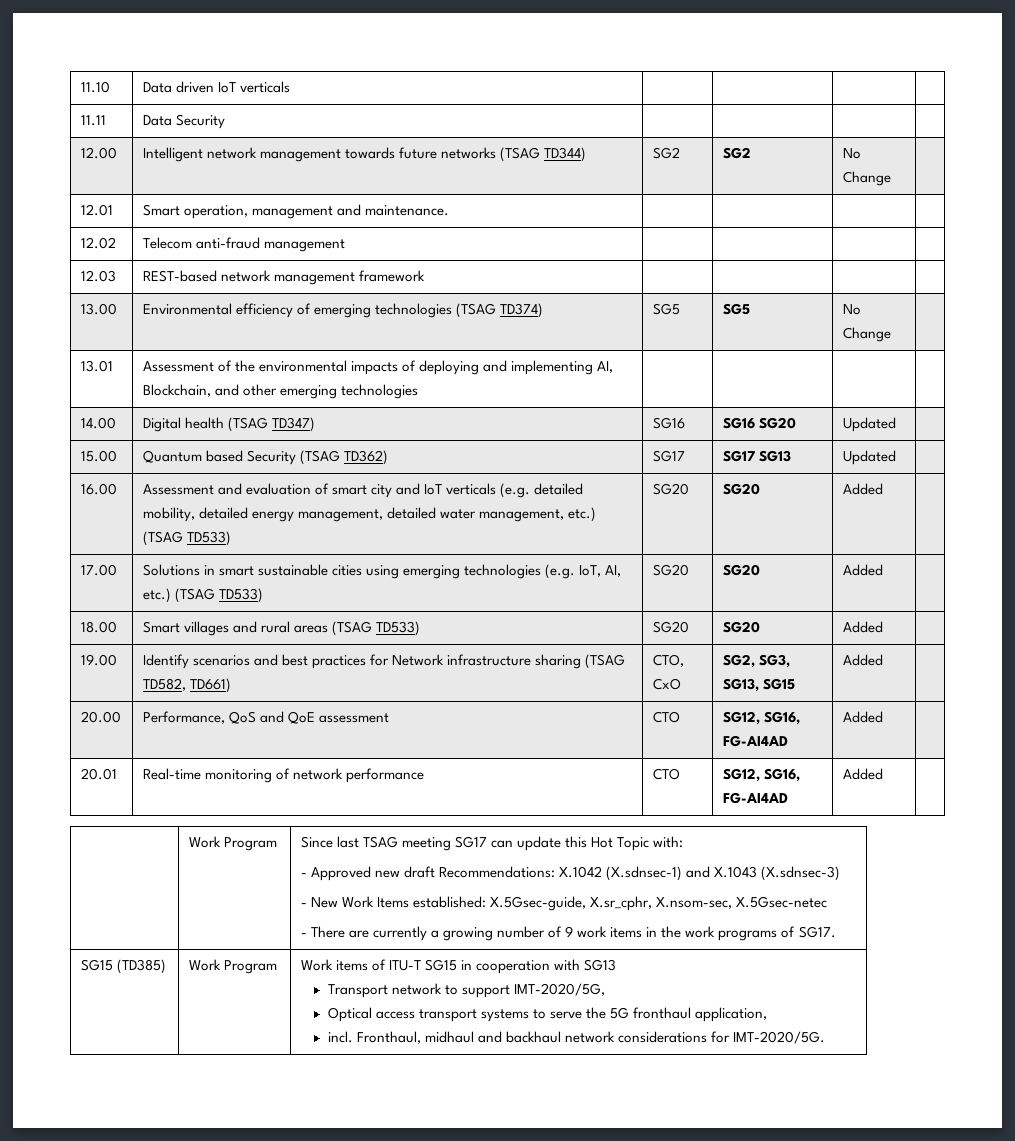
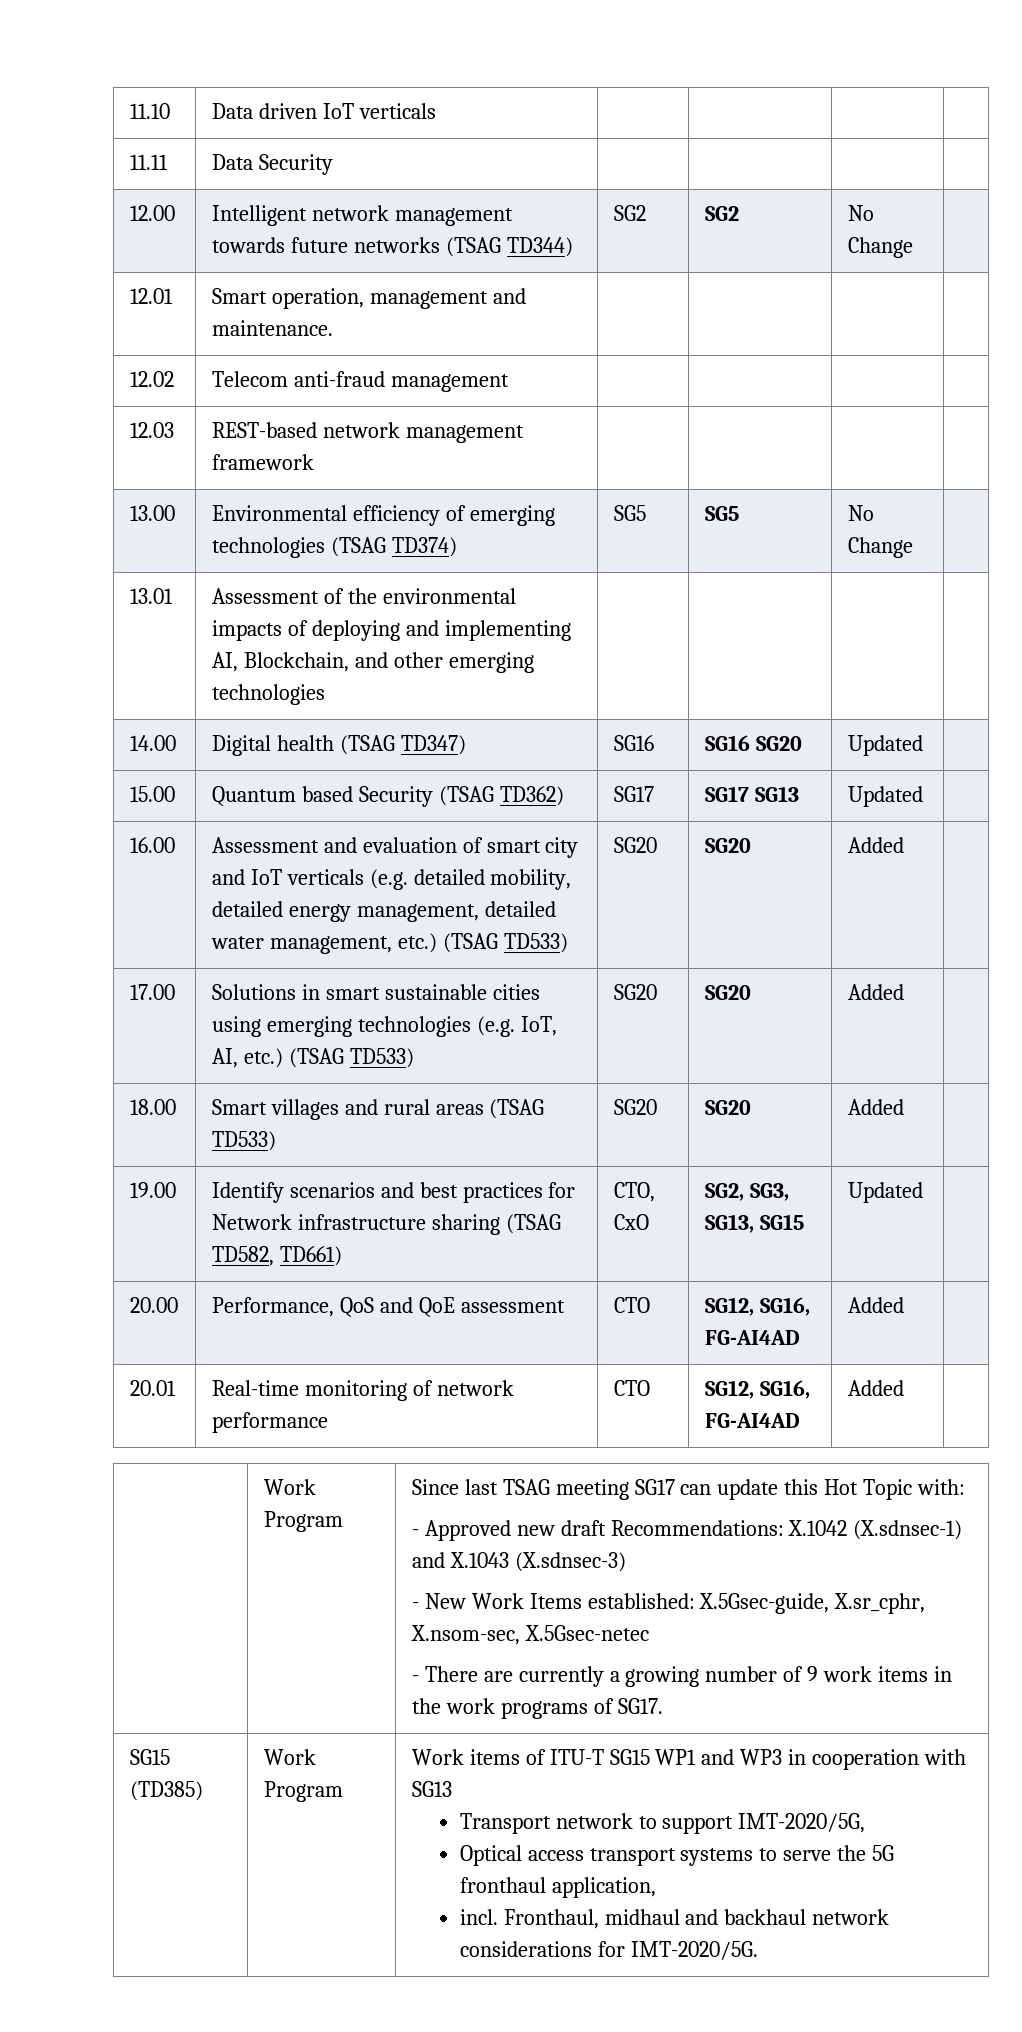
- 19.00 | Identify scenarios and best practices for Network infrastructure sharing (TSAG TD582, TD661) | CTO, CxO | SG2, SG3, SG13, SG15 | Added |
+ 19.00 | Identify scenarios and best practices for Network infrastructure sharing (TSAG TD582, TD661) | CTO, CxO | SG2, SG3, SG13, SG15 | Updated |
- SG15 (TD385) | Work Program | Work items of ITU-T SG15 in cooperation with SG13
+ SG15 (TD385) | Work Program | Work items of ITU-T SG15 WP1 and WP3 in cooperation with SG13

